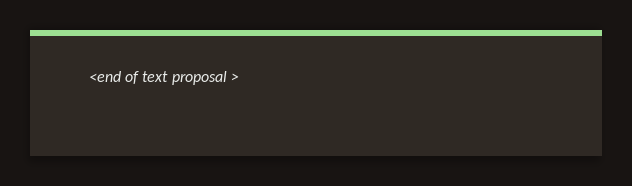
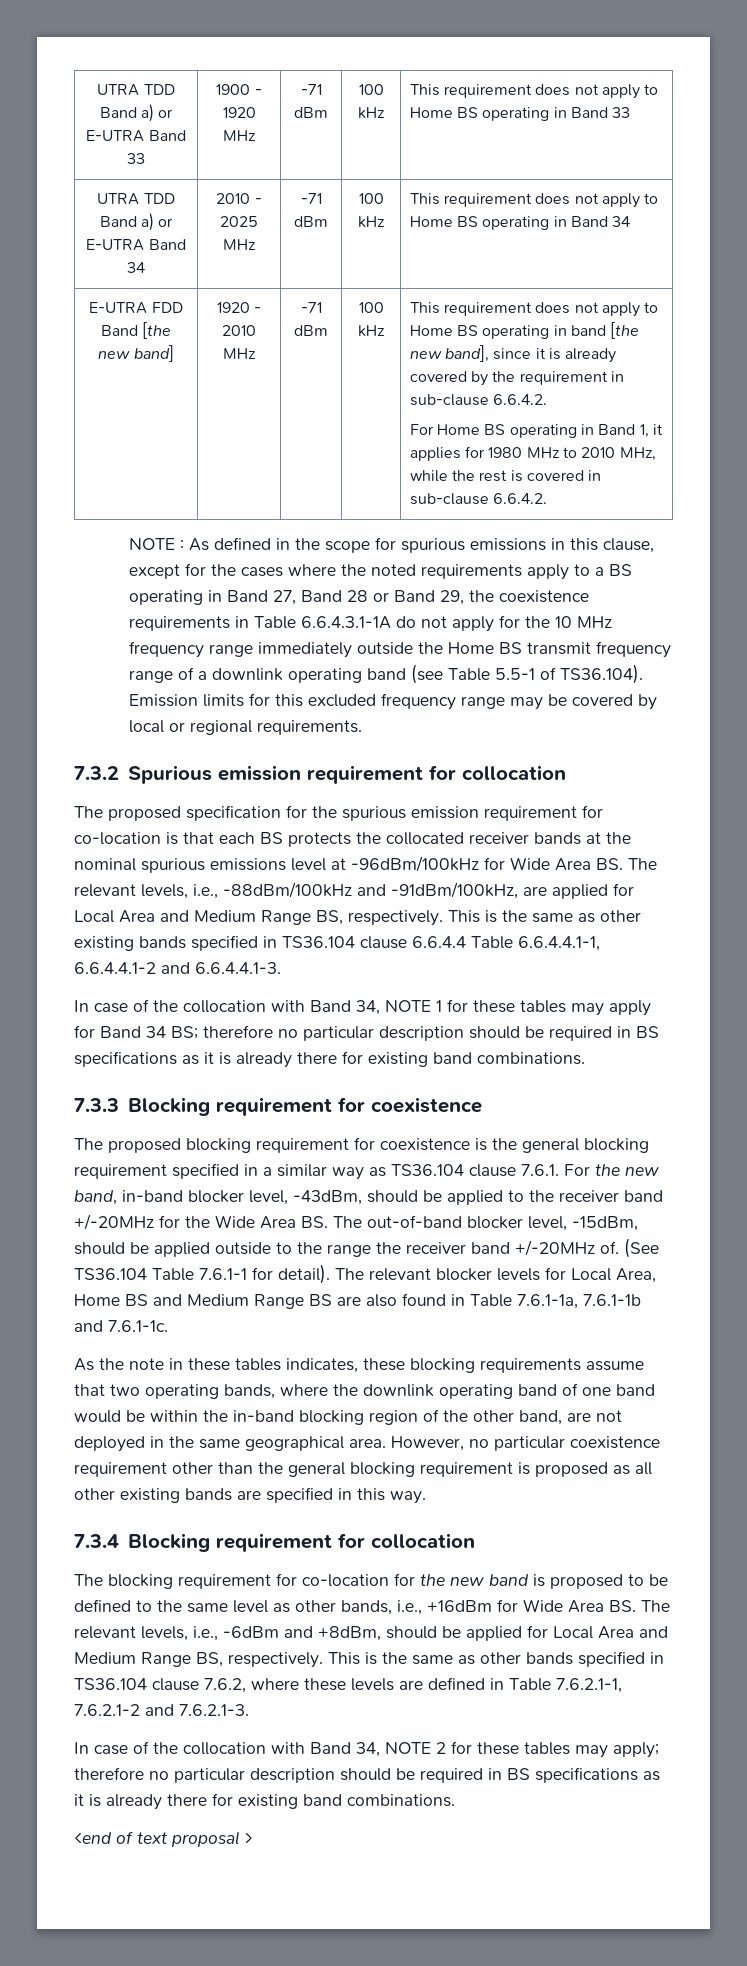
+ UTRA TDD Band a) or E-UTRA Band 33 | 1900 - 1920 MHz | -71 dBm | 100 kHz | This requirement does not apply to Home BS operating in Band 33
+ UTRA TDD Band a) or E-UTRA Band 34 | 2010 - 2025 MHz | -71 dBm | 100 kHz | This requirement does not apply to Home BS operating in Band 34
+ E-UTRA FDD Band [the new band] | 1920 - 2010 MHz | -71 dBm | 100 kHz | This requirement does not apply to Home BS operating in band [the new band], since it is already covered by the requirement in sub-clause 6.6.4.2.
+ For Home BS operating in Band 1, it applies for 1980 MHz to 2010 MHz, while the rest is covered in sub-clause 6.6.4.2.
+ NOTE : As defined in the scope for spurious emissions in this clause, except for the cases where the noted requirements apply to a BS operating in Band 27, Band 28 or Band 29, the coexistence requirements in Table 6.6.4.3.1-1A do not apply for the 10 MHz frequency range immediately outside the Home BS transmit frequency range of a downlink operating band (see Table 5.5-1 of TS36.104). Emission limits for this excluded frequency range may be covered by local or regional requirements.
+ 7.3.2 Spurious emission requirement for collocation
+ The proposed specification for the spurious emission requirement for co-location is that each BS protects the collocated receiver bands at the nominal spurious emissions level at -96dBm/100kHz for Wide Area BS. The relevant levels, i.e., -88dBm/100kHz and -91dBm/100kHz, are applied for Local Area and Medium Range BS, respectively. This is the same as other existing bands specified in TS36.104 clause 6.6.4.4 Table 6.6.4.4.1-1, 6.6.4.4.1-2 and 6.6.4.4.1-3.
+ In case of the collocation with Band 34, NOTE 1 for these tables may apply for Band 34 BS; therefore no particular description should be required in BS specifications as it is already there for existing band combinations.
+ 7.3.3 Blocking requirement for coexistence
+ The proposed blocking requirement for coexistence is the general blocking requirement specified in a similar way as TS36.104 clause 7.6.1. For the new band, in-band blocker level, -43dBm, should be applied to the receiver band +/-20MHz for the Wide Area BS. The out-of-band blocker level, -15dBm, should be applied outside to the range the receiver band +/-20MHz of. (See TS36.104 Table 7.6.1-1 for detail). The relevant blocker levels for Local Area, Home BS and Medium Range BS are also found in Table 7.6.1-1a, 7.6.1-1b and 7.6.1-1c.
+ As the note in these tables indicates, these blocking requirements assume that two operating bands, where the downlink operating band of one band would be within the in-band blocking region of the other band, are not deployed in the same geographical area. However, no particular coexistence requirement other than the general blocking requirement is proposed as all other existing bands are specified in this way.
+ 7.3.4 Blocking requirement for collocation
+ The blocking requirement for co-location for the new band is proposed to be defined to the same level as other bands, i.e., +16dBm for Wide Area BS. The relevant levels, i.e., -6dBm and +8dBm, should be applied for Local Area and Medium Range BS, respectively. This is the same as other bands specified in TS36.104 clause 7.6.2, where these levels are defined in Table 7.6.2.1-1, 7.6.2.1-2 and 7.6.2.1-3.
+ In case of the collocation with Band 34, NOTE 2 for these tables may apply; therefore no particular description should be required in BS specifications as it is already there for existing band combinations.

